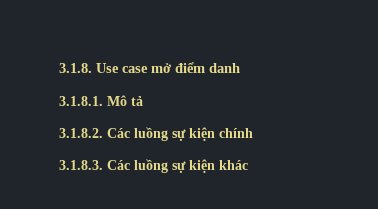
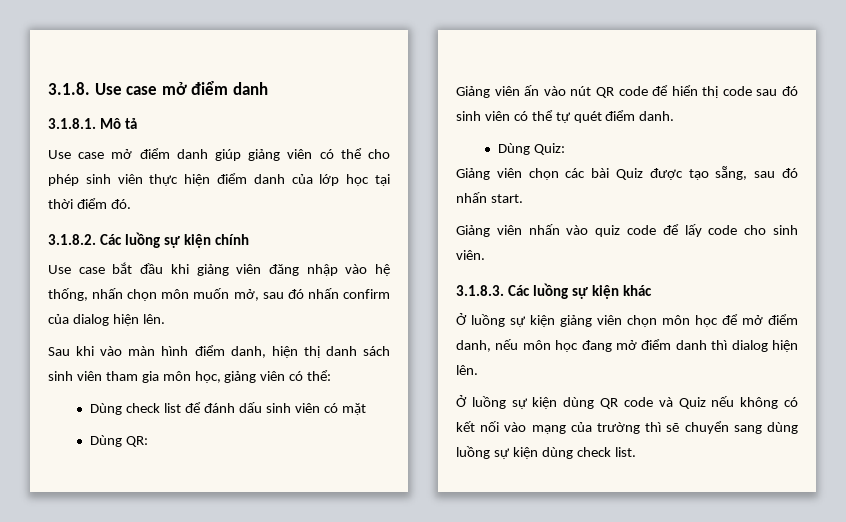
+ Use case mở điểm danh giúp giảng viên có thể cho phép sinh viên thực hiện điểm danh của lớp học tại thời điểm đó.
+ Use case bắt đầu khi giảng viên đăng nhập vào hệ thống, nhấn chọn môn muốn mở, sau đó nhấn confirm của dialog hiện lên.
+ Sau khi vào màn hình điểm danh, hiện thị danh sách sinh viên tham gia môn học, giảng viên có thể:
+ Dùng check list để đánh dấu sinh viên có mặt
+ Dùng QR:
+ Giảng viên ấn vào nút QR code để hiển thị code sau đó sinh viên có thể tự quét điểm danh.
+ Dùng Quiz:
+ Giảng viên chọn các bài Quiz được tạo sẵng, sau đó nhấn start.
+ Giảng viên nhấn vào quiz code để lấy code cho sinh viên.
+ Ở luồng sự kiện giảng viên chọn môn học để mở điểm danh, nếu môn học đang mở điểm danh thì dialog hiện lên.
+ Ở luồng sự kiện dùng QR code và Quiz nếu không có kết nối vào mạng của trường thì sẽ chuyển sang dùng luồng sự kiện dùng check list.

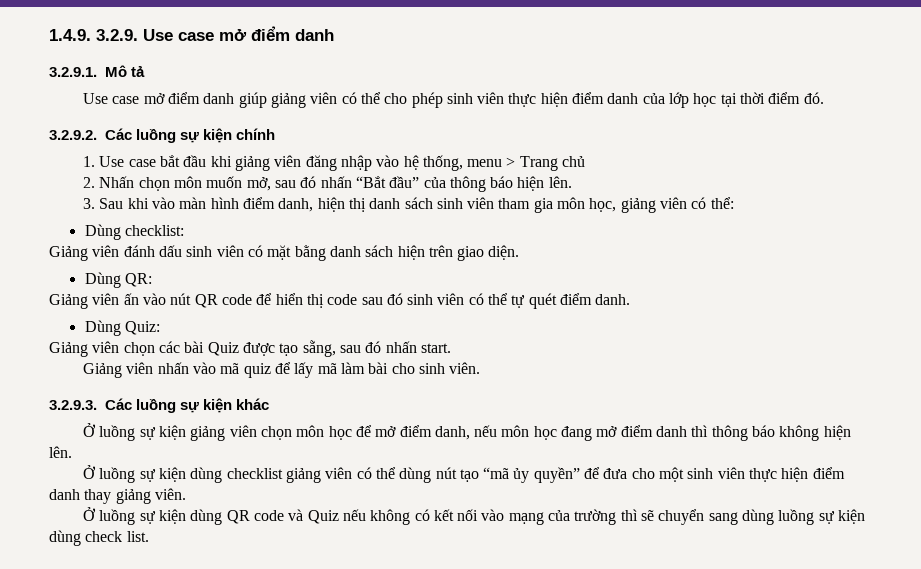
- 3.1.8. Use case mở điểm danh
+ 1.4.9. 3.2.9. Use case mở điểm danh
- 3.1.8.1. Mô tả
+ 3.2.9.1. Mô tả
- 3.1.8.2. Các luồng sự kiện chính
+ 3.2.9.2. Các luồng sự kiện chính
- Use case bắt đầu khi giảng viên đăng nhập vào hệ thống, nhấn chọn môn muốn mở, sau đó nhấn confirm của dialog hiện lên.
- Sau khi vào màn hình điểm danh, hiện thị danh sách sinh viên tham gia môn học, giảng viên có thể:
+ 1. Use case bắt đầu khi giảng viên đăng nhập vào hệ thống, menu > Trang chủ
+ 2. Nhấn chọn môn muốn mở, sau đó nhấn “Bắt đầu” của thông báo hiện lên.
+ 3. Sau khi vào màn hình điểm danh, hiện thị danh sách sinh viên tham gia môn học, giảng viên có thể:
- Dùng check list để đánh dấu sinh viên có mặt
+ Dùng checklist:
+ Giảng viên đánh dấu sinh viên có mặt bằng danh sách hiện trên giao diện.
- Giảng viên nhấn vào quiz code để lấy code cho sinh viên.
+ Giảng viên nhấn vào mã quiz để lấy mã làm bài cho sinh viên.
- 3.1.8.3. Các luồng sự kiện khác
+ 3.2.9.3. Các luồng sự kiện khác
- Ở luồng sự kiện giảng viên chọn môn học để mở điểm danh, nếu môn học đang mở điểm danh thì dialog hiện lên.
+ Ở luồng sự kiện giảng viên chọn môn học để mở điểm danh, nếu môn học đang mở điểm danh thì thông báo không hiện lên.
+ Ở luồng sự kiện dùng checklist giảng viên có thể dùng nút tạo “mã ủy quyền” để đưa cho một sinh viên thực hiện điểm danh thay giảng viên.

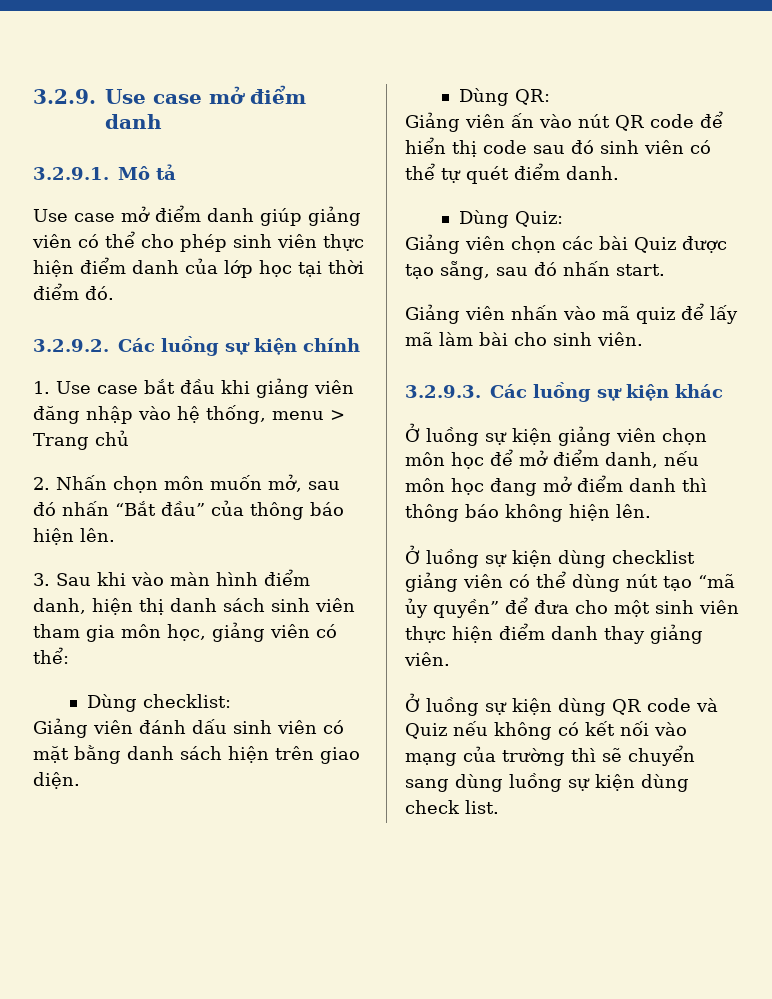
- 1.4.9. 3.2.9. Use case mở điểm danh
+ 3.2.9. Use case mở điểm danh

